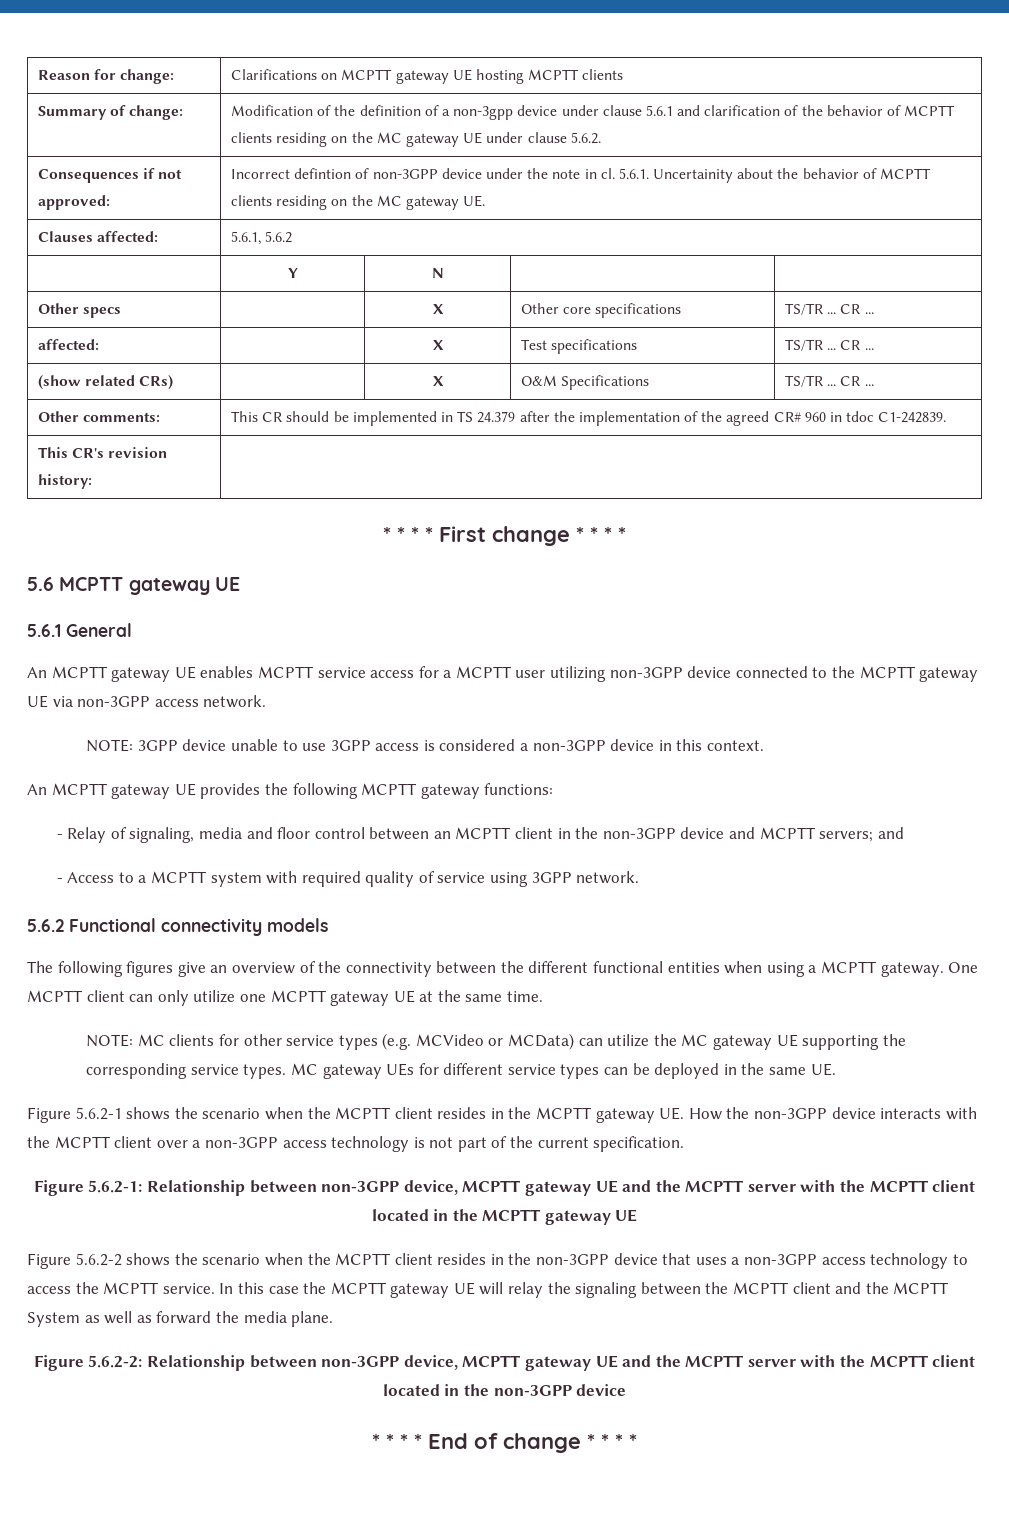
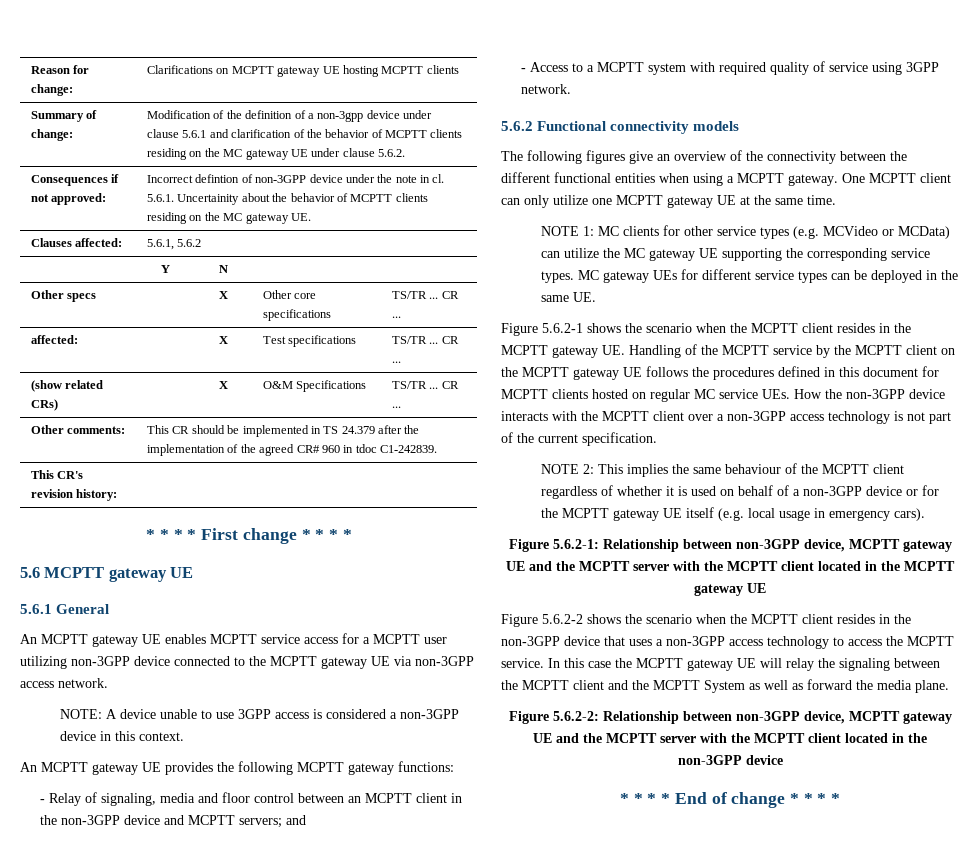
- NOTE: 3GPP device unable to use 3GPP access is considered a non-3GPP device in this context.
+ NOTE: A device unable to use 3GPP access is considered a non-3GPP device in this context.
- NOTE: MC clients for other service types (e.g. MCVideo or MCData) can utilize the MC gateway UE supporting the corresponding service types.
+ NOTE 1: MC clients for other service types (e.g. MCVideo or MCData) can utilize the MC gateway UE supporting the corresponding service types.
- Figure 5.6.2-1 shows the scenario when the MCPTT client resides in the MCPTT gateway UE. How the non-3GPP device interacts with the MCPTT client over a non-3GPP access technology is not part of the current specification.
+ Figure 5.6.2-1 shows the scenario when the MCPTT client resides in the MCPTT gateway UE. Handling of the MCPTT service by the MCPTT client on the MCPTT gateway UE follows the procedures defined in this document for MCPTT clients hosted on regular MC service UEs. How the non-3GPP device interacts with the MCPTT client over a non-3GPP access technology is not part of the current specification.
+ NOTE 2: This implies the same behaviour of the MCPTT client regardless of whether it is used on behalf of a non-3GPP device or for the MCPTT gateway UE itself (e.g. local usage in emergency cars).

